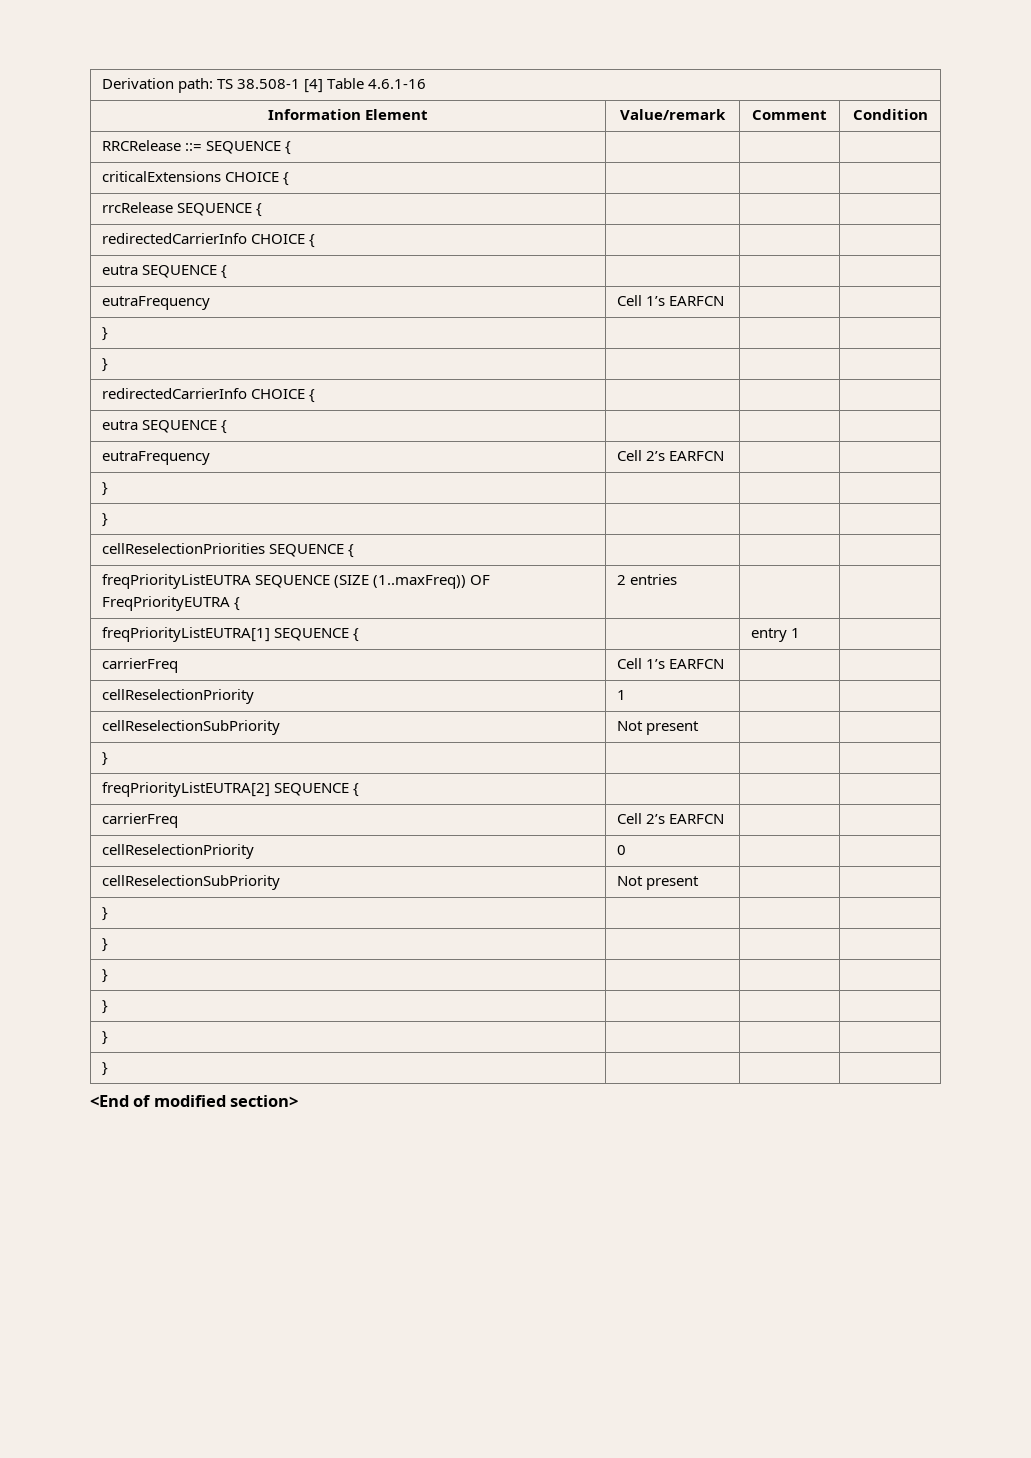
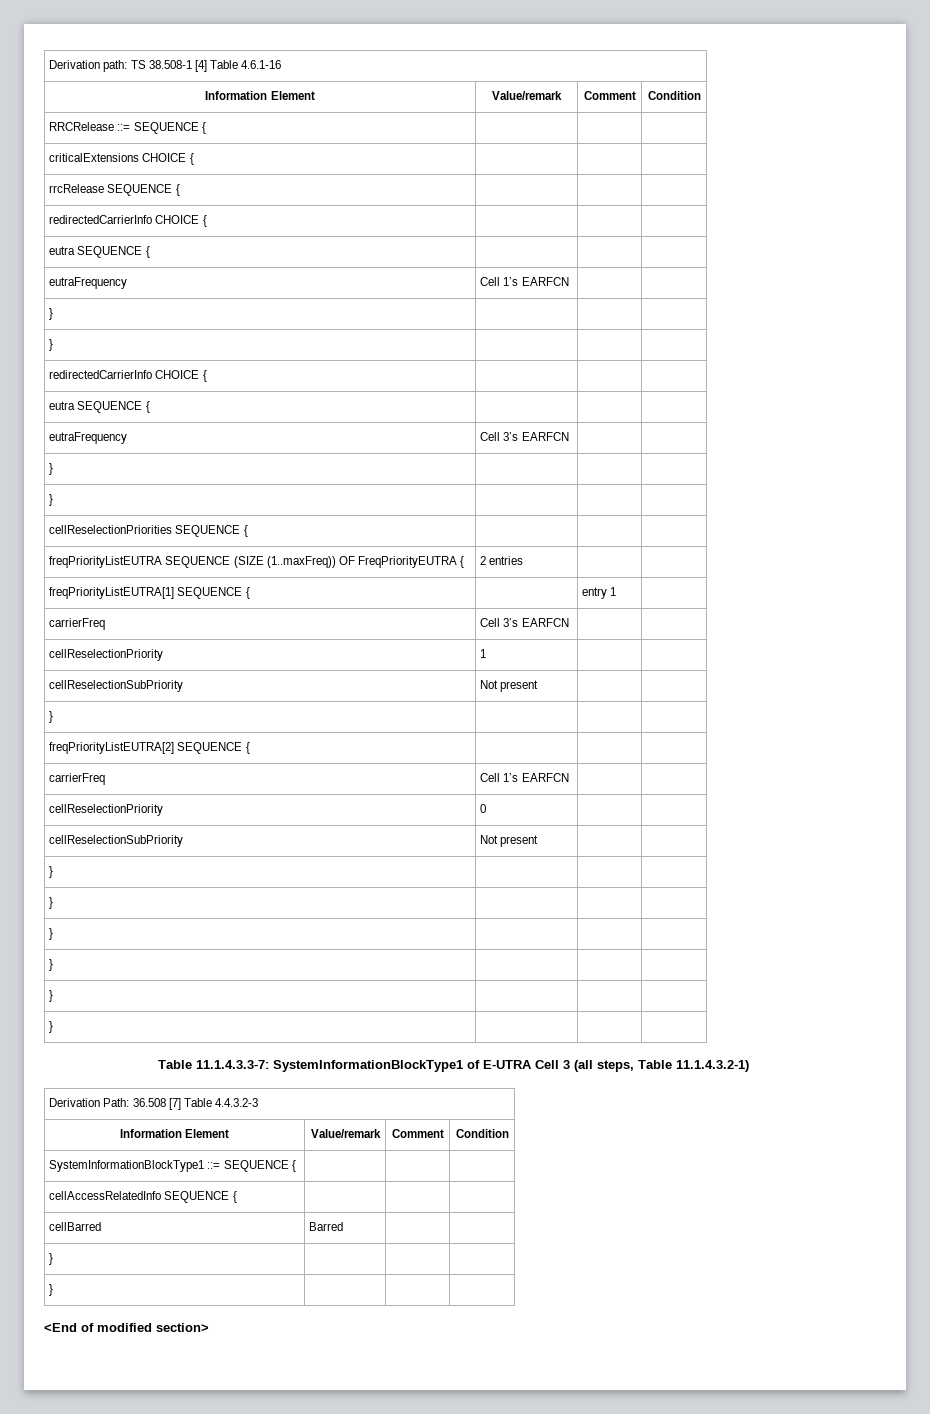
- eutraFrequency | Cell 2’s EARFCN | |
+ eutraFrequency | Cell 3’s EARFCN | |
- carrierFreq | Cell 1’s EARFCN | |
+ carrierFreq | Cell 3’s EARFCN | |
- carrierFreq | Cell 2’s EARFCN | |
+ carrierFreq | Cell 1’s EARFCN | |
+ Table 11.1.4.3.3-7: SystemInformationBlockType1 of E-UTRA Cell 3 (all steps, Table 11.1.4.3.2-1)
+ Derivation Path: 36.508 [7] Table 4.4.3.2-3
+ Information Element | Value/remark | Comment | Condition
+ SystemInformationBlockType1 ::= SEQUENCE { | | |
+ cellAccessRelatedInfo SEQUENCE { | | |
+ cellBarred | Barred | |
+ } | | |
+ } | | |

